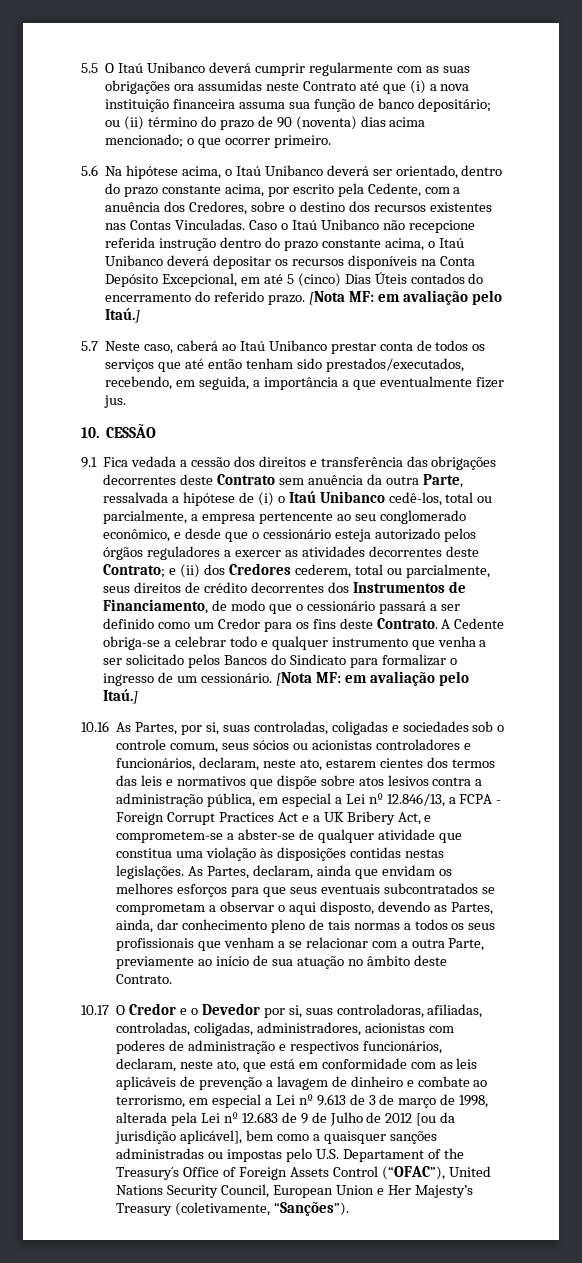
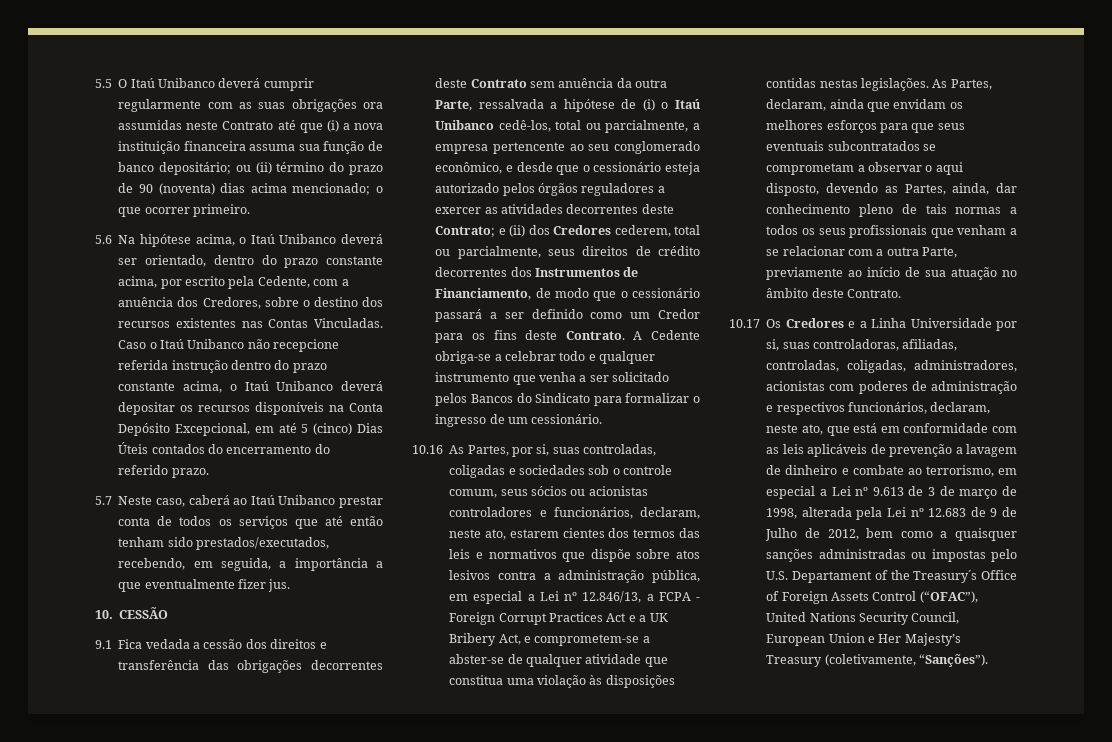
- Caso o Itaú Unibanco não recepcione referida instrução dentro do prazo constante acima, o Itaú Unibanco deverá depositar os recursos disponíveis na Conta Depósito Excepcional, em até 5 (cinco) Dias Úteis contados do encerramento do referido prazo. [Nota MF: em avaliação pelo Itaú.]
+ Caso o Itaú Unibanco não recepcione referida instrução dentro do prazo constante acima, o Itaú Unibanco deverá depositar os recursos disponíveis na Conta Depósito Excepcional, em até 5 (cinco) Dias Úteis contados do encerramento do referido prazo.
- A Cedente obriga-se a celebrar todo e qualquer instrumento que venha a ser solicitado pelos Bancos do Sindicato para formalizar o ingresso de um cessionário. [Nota MF: em avaliação pelo Itaú.]
+ A Cedente obriga-se a celebrar todo e qualquer instrumento que venha a ser solicitado pelos Bancos do Sindicato para formalizar o ingresso de um cessionário.
- 10.17 O Credor e o Devedor por si, suas controladoras, afiliadas, controladas, coligadas, administradores, acionistas com poderes de administração e respectivos funcionários, declaram, neste ato, que está em conformidade com as leis aplicáveis de prevenção a lavagem de dinheiro e combate ao terrorismo, em especial a Lei nº 9.613 de 3 de março de 1998, alterada pela Lei nº 12.683 de 9 de Julho de 2012 [ou da jurisdição aplicável], bem como a quaisquer sanções administradas ou impostas pelo U.S. Departament of the Treasury´s Office of Foreign Assets Control (“OFAC”), United Nations Security Council, European Union e Her Majesty’s Treasury (coletivamente, “Sanções”).
+ 10.17 Os Credores e a Linha Universidade por si, suas controladoras, afiliadas, controladas, coligadas, administradores, acionistas com poderes de administração e respectivos funcionários, declaram, neste ato, que está em conformidade com as leis aplicáveis de prevenção a lavagem de dinheiro e combate ao terrorismo, em especial a Lei nº 9.613 de 3 de março de 1998, alterada pela Lei nº 12.683 de 9 de Julho de 2012, bem como a quaisquer sanções administradas ou impostas pelo U.S. Departament of the Treasury´s Office of Foreign Assets Control (“OFAC”), United Nations Security Council, European Union e Her Majesty’s Treasury (coletivamente, “Sanções”).

